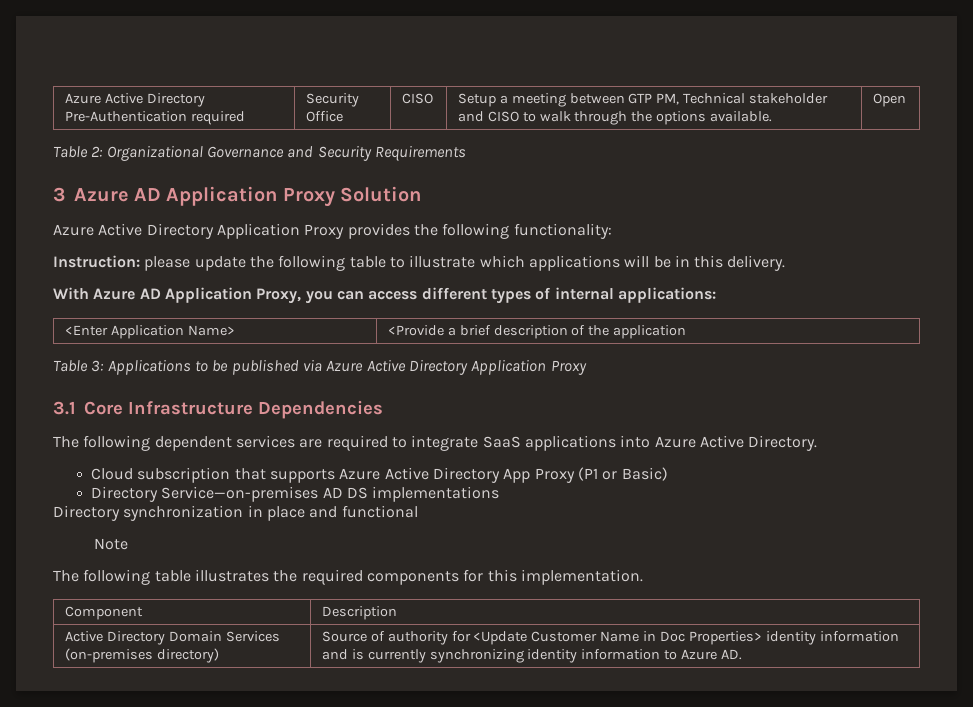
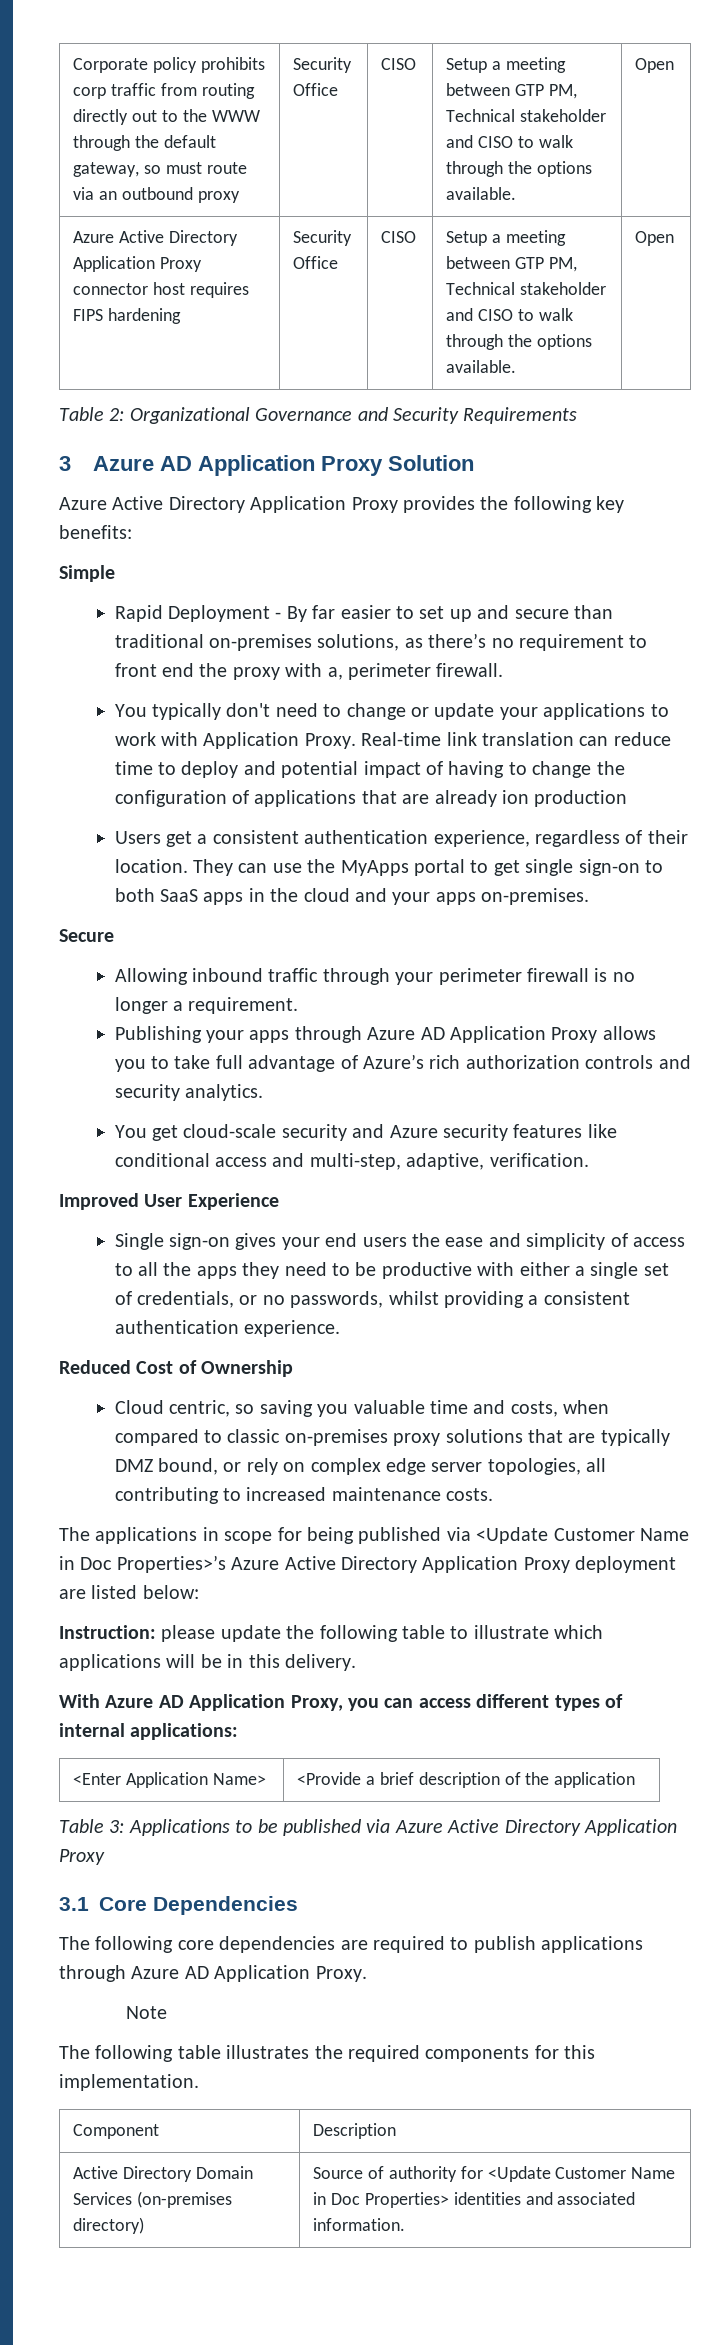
- Azure Active Directory Pre-Authentication required | Security Office | CISO | Setup a meeting between GTP PM, Technical stakeholder and CISO to walk through the options available. | Open
+ Corporate policy prohibits corp traffic from routing directly out to the WWW through the default gateway, so must route via an outbound proxy | Security Office | CISO | Setup a meeting between GTP PM, Technical stakeholder and CISO to walk through the options available. | Open
+ Azure Active Directory Application Proxy connector host requires FIPS hardening | Security Office | CISO | Setup a meeting between GTP PM, Technical stakeholder and CISO to walk through the options available. | Open
- Azure Active Directory Application Proxy provides the following functionality:
+ Azure Active Directory Application Proxy provides the following key benefits:
+ Simple
+ Rapid Deployment - By far easier to set up and secure than traditional on-premises solutions, as there’s no requirement to front end the proxy with a, perimeter firewall.
+ You typically don't need to change or update your applications to work with Application Proxy. Real-time link translation can reduce time to deploy and potential impact of having to change the configuration of applications that are already ion production
+ Users get a consistent authentication experience, regardless of their location. They can use the MyApps portal to get single sign-on to both SaaS apps in the cloud and your apps on-premises.
+ Secure
+ Allowing inbound traffic through your perimeter firewall is no longer a requirement.
+ Publishing your apps through Azure AD Application Proxy allows you to take full advantage of Azure’s rich authorization controls and security analytics.
+ You get cloud-scale security and Azure security features like conditional access and multi-step, adaptive, verification.
+ Improved User Experience
+ Single sign-on gives your end users the ease and simplicity of access to all the apps they need to be productive with either a single set of credentials, or no passwords, whilst providing a consistent authentication experience.
+ Reduced Cost of Ownership
+ Cloud centric, so saving you valuable time and costs, when compared to classic on-premises proxy solutions that are typically DMZ bound, or rely on complex edge server topologies, all contributing to increased maintenance costs.
+ The applications in scope for being published via <Update Customer Name in Doc Properties>’s Azure Active Directory Application Proxy deployment are listed below:
- 3.1 Core Infrastructure Dependencies
+ 3.1 Core Dependencies
- The following dependent services are required to integrate SaaS applications into Azure Active Directory.
- Cloud subscription that supports Azure Active Directory App Proxy (P1 or Basic)
- Directory Service—on-premises AD DS implementations
- Directory synchronization in place and functional
+ The following core dependencies are required to publish applications through Azure AD Application Proxy.
- Active Directory Domain Services (on-premises directory) | Source of authority for <Update Customer Name in Doc Properties> identity information and is currently synchronizing identity information to Azure AD.
+ Active Directory Domain Services (on-premises directory) | Source of authority for <Update Customer Name in Doc Properties> identities and associated information.

